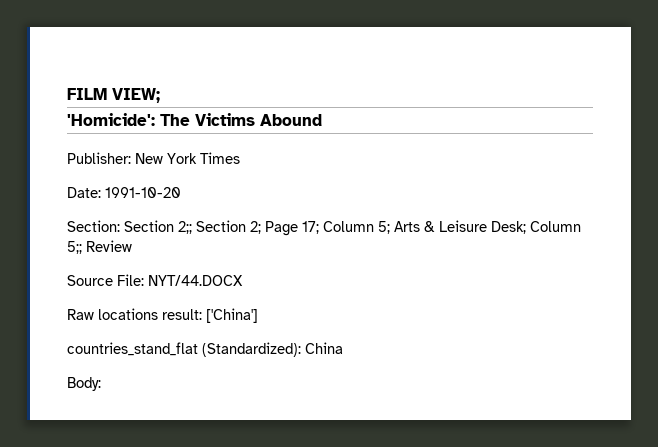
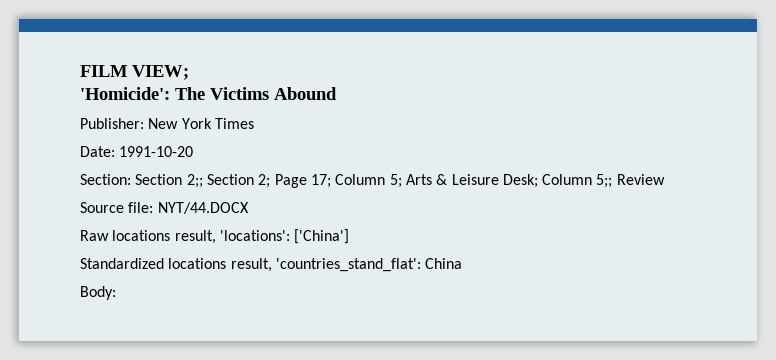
- Source File: NYT/44.DOCX
+ Source file: NYT/44.DOCX
- Raw locations result: ['China']
+ Raw locations result, 'locations': ['China']
- countries_stand_flat (Standardized): China
+ Standardized locations result, 'countries_stand_flat': China

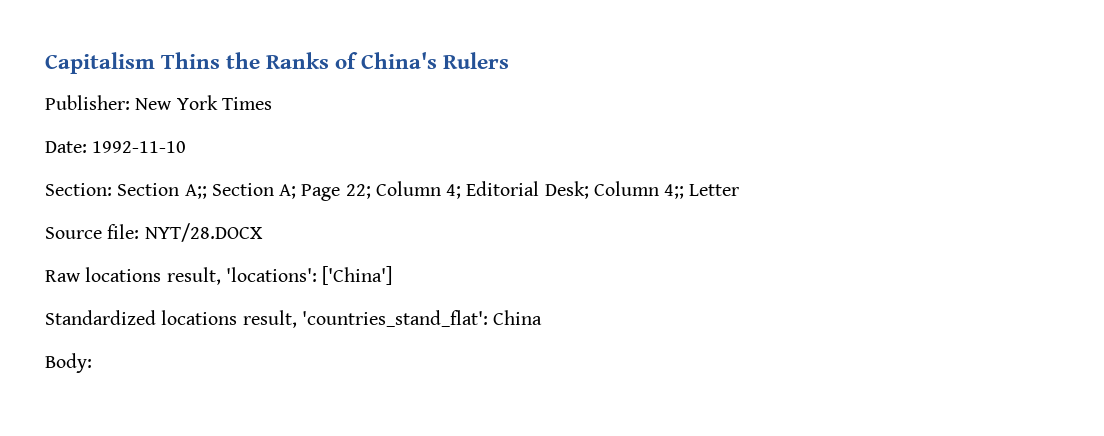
- FILM VIEW;
- 'Homicide': The Victims Abound
+ Capitalism Thins the Ranks of China's Rulers
- Date: 1991-10-20
+ Date: 1992-11-10
- Section: Section 2;; Section 2; Page 17; Column 5; Arts & Leisure Desk; Column 5;; Review
+ Section: Section A;; Section A; Page 22; Column 4; Editorial Desk; Column 4;; Letter
- Source file: NYT/44.DOCX
+ Source file: NYT/28.DOCX

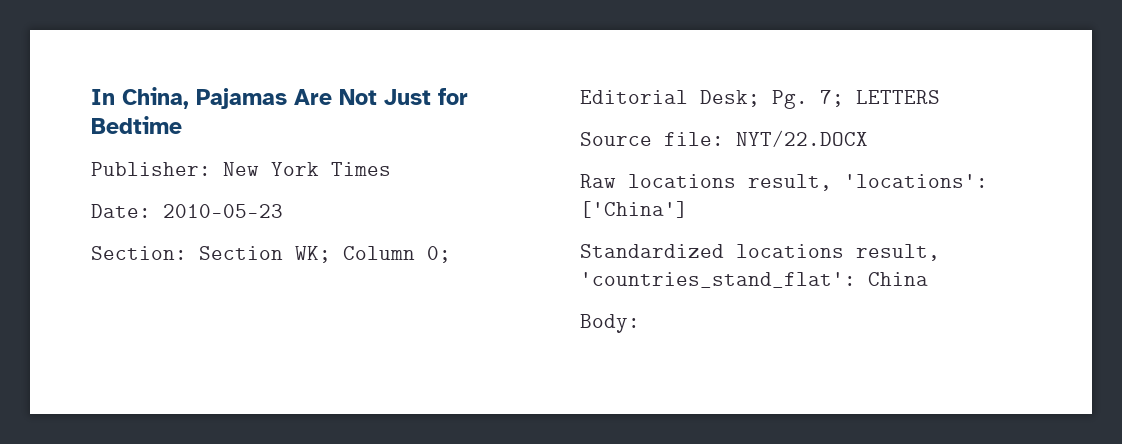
- Capitalism Thins the Ranks of China's Rulers
+ In China, Pajamas Are Not Just for Bedtime
- Date: 1992-11-10
+ Date: 2010-05-23
- Section: Section A;; Section A; Page 22; Column 4; Editorial Desk; Column 4;; Letter
+ Section: Section WK; Column 0; Editorial Desk; Pg. 7; LETTERS
- Source file: NYT/28.DOCX
+ Source file: NYT/22.DOCX

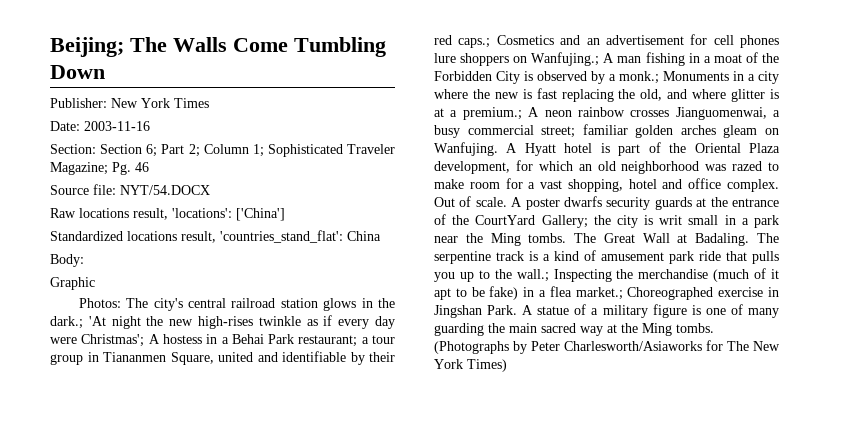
- In China, Pajamas Are Not Just for Bedtime
+ Beijing; The Walls Come Tumbling Down
- Date: 2010-05-23
+ Date: 2003-11-16
- Section: Section WK; Column 0; Editorial Desk; Pg. 7; LETTERS
+ Section: Section 6; Part 2; Column 1; Sophisticated Traveler Magazine; Pg. 46
- Source file: NYT/22.DOCX
+ Source file: NYT/54.DOCX
+ Graphic
+ Photos: The city's central railroad station glows in the dark.; 'At night the new high-rises twinkle as if every day were Christmas'; A hostess in a Behai Park restaurant; a tour group in Tiananmen Square, united and identifiable by their red caps.; Cosmetics and an advertisement for cell phones lure shoppers on Wanfujing.; A man fishing in a moat of the Forbidden City is observed by a monk.; Monuments in a city where the new is fast replacing the old, and where glitter is at a premium.; A neon rainbow crosses Jianguomenwai, a busy commercial street; familiar golden arches gleam on Wanfujing. A Hyatt hotel is part of the Oriental Plaza development, for which an old neighborhood was razed to make room for a vast shopping, hotel and office complex. Out of scale. A poster dwarfs security guards at the entrance of the CourtYard Gallery; the city is writ small in a park near the Ming tombs. The Great Wall at Badaling. The serpentine track is a kind of amusement park ride that pulls you up to the wall.; Inspecting the merchandise (much of it apt to be fake) in a flea market.; Choreographed exercise in Jingshan Park. A statue of a military figure is one of many guarding the main sacred way at the Ming tombs. (Photographs by Peter Charlesworth/Asiaworks for The New York Times)

